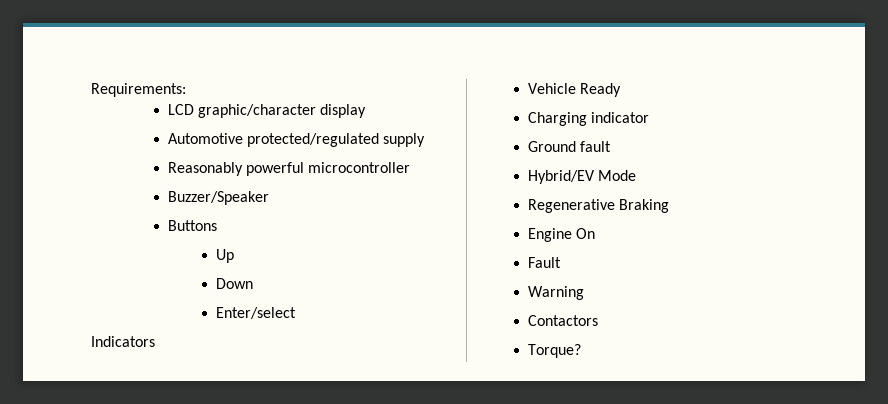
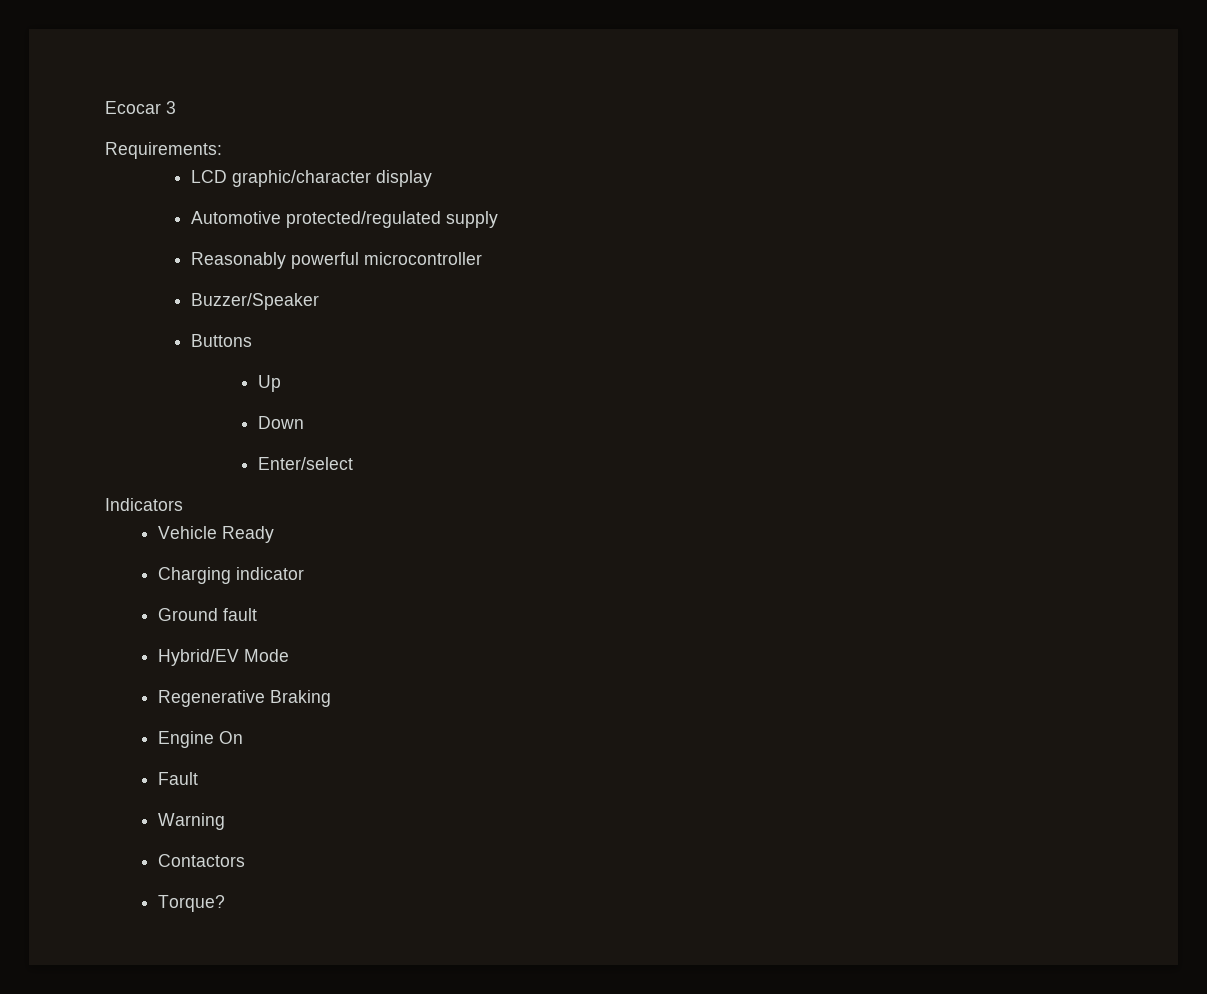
+ Ecocar 3

